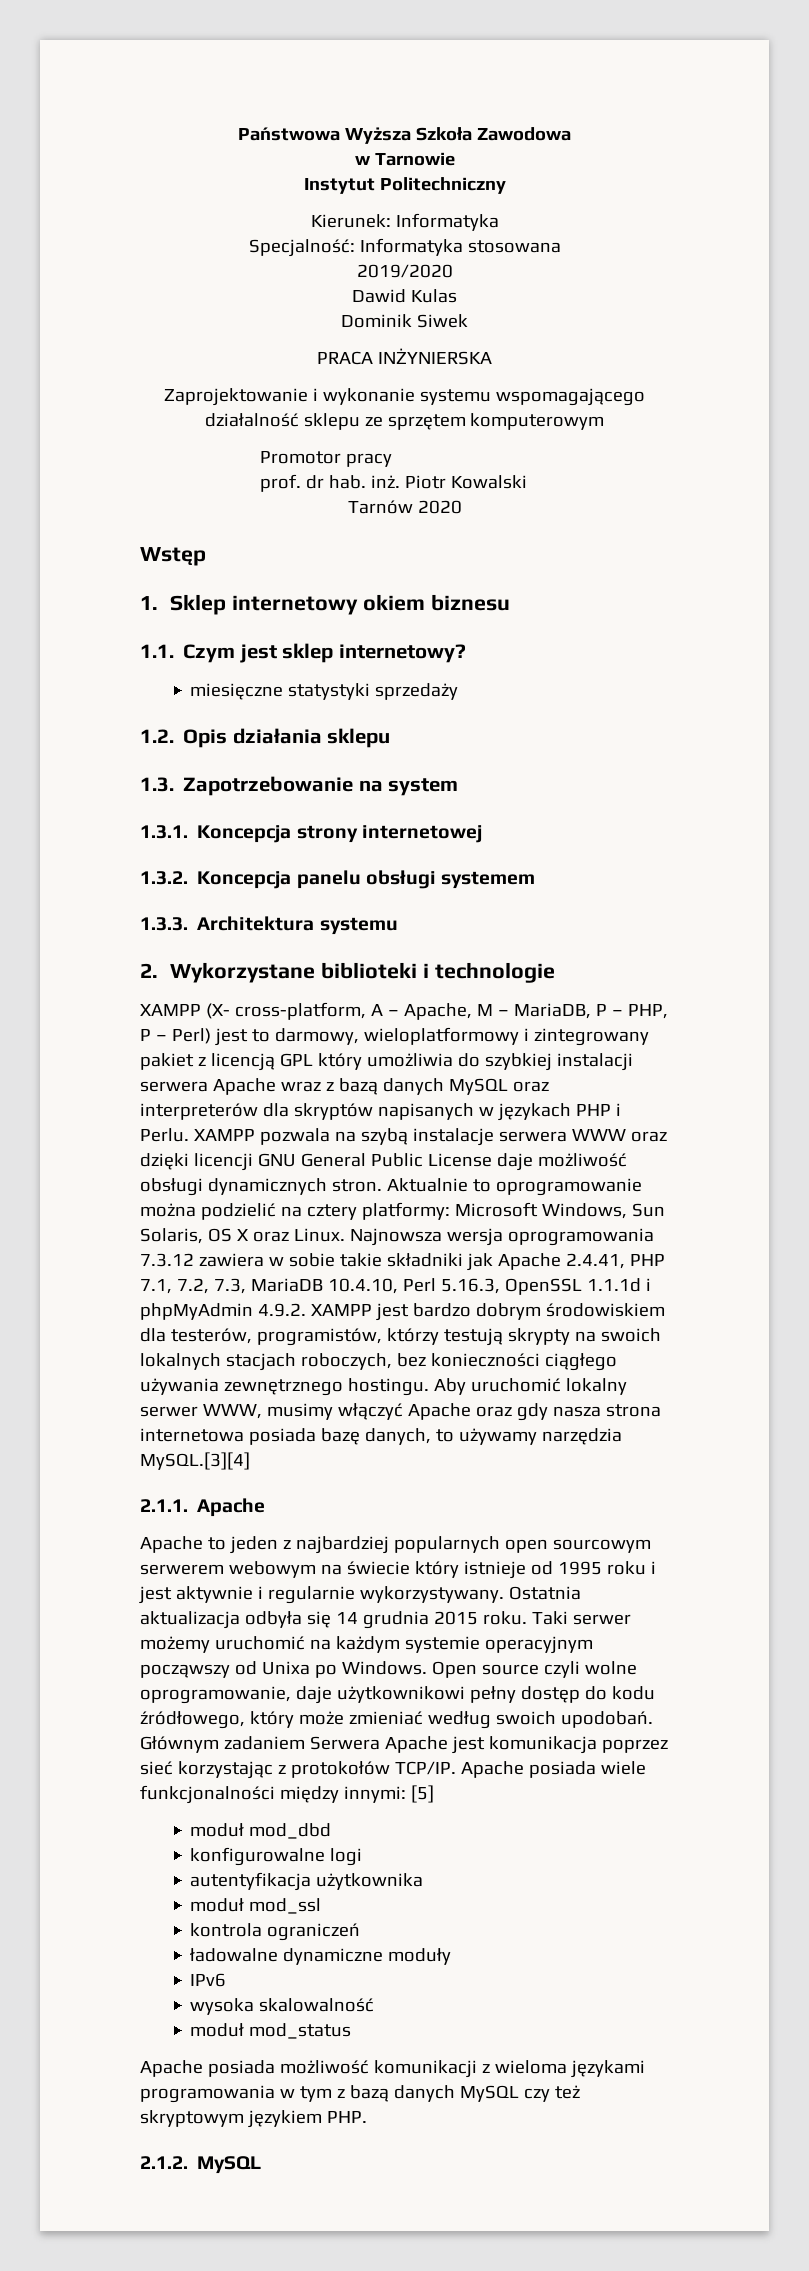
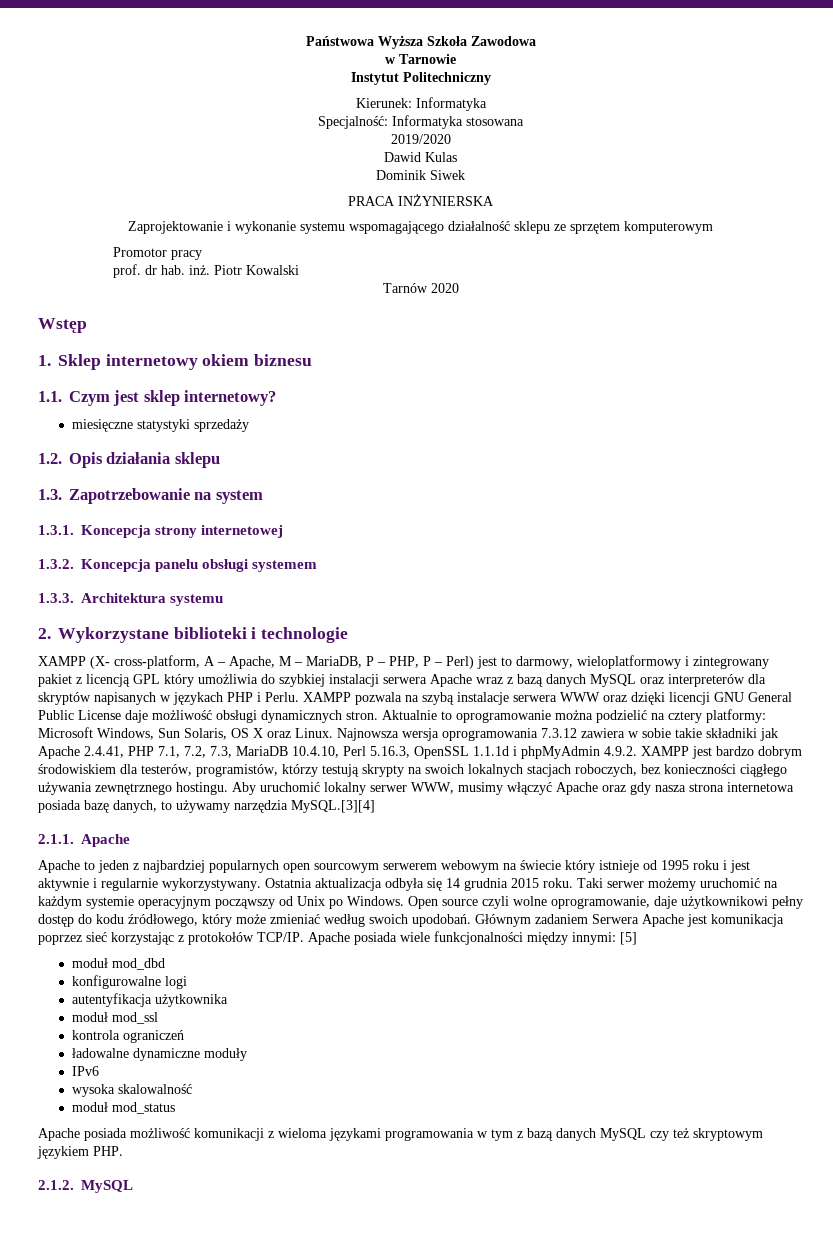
- Taki serwer możemy uruchomić na każdym systemie operacyjnym począwszy od Unixa po Windows.
+ Taki serwer możemy uruchomić na każdym systemie operacyjnym począwszy od Unix po Windows.

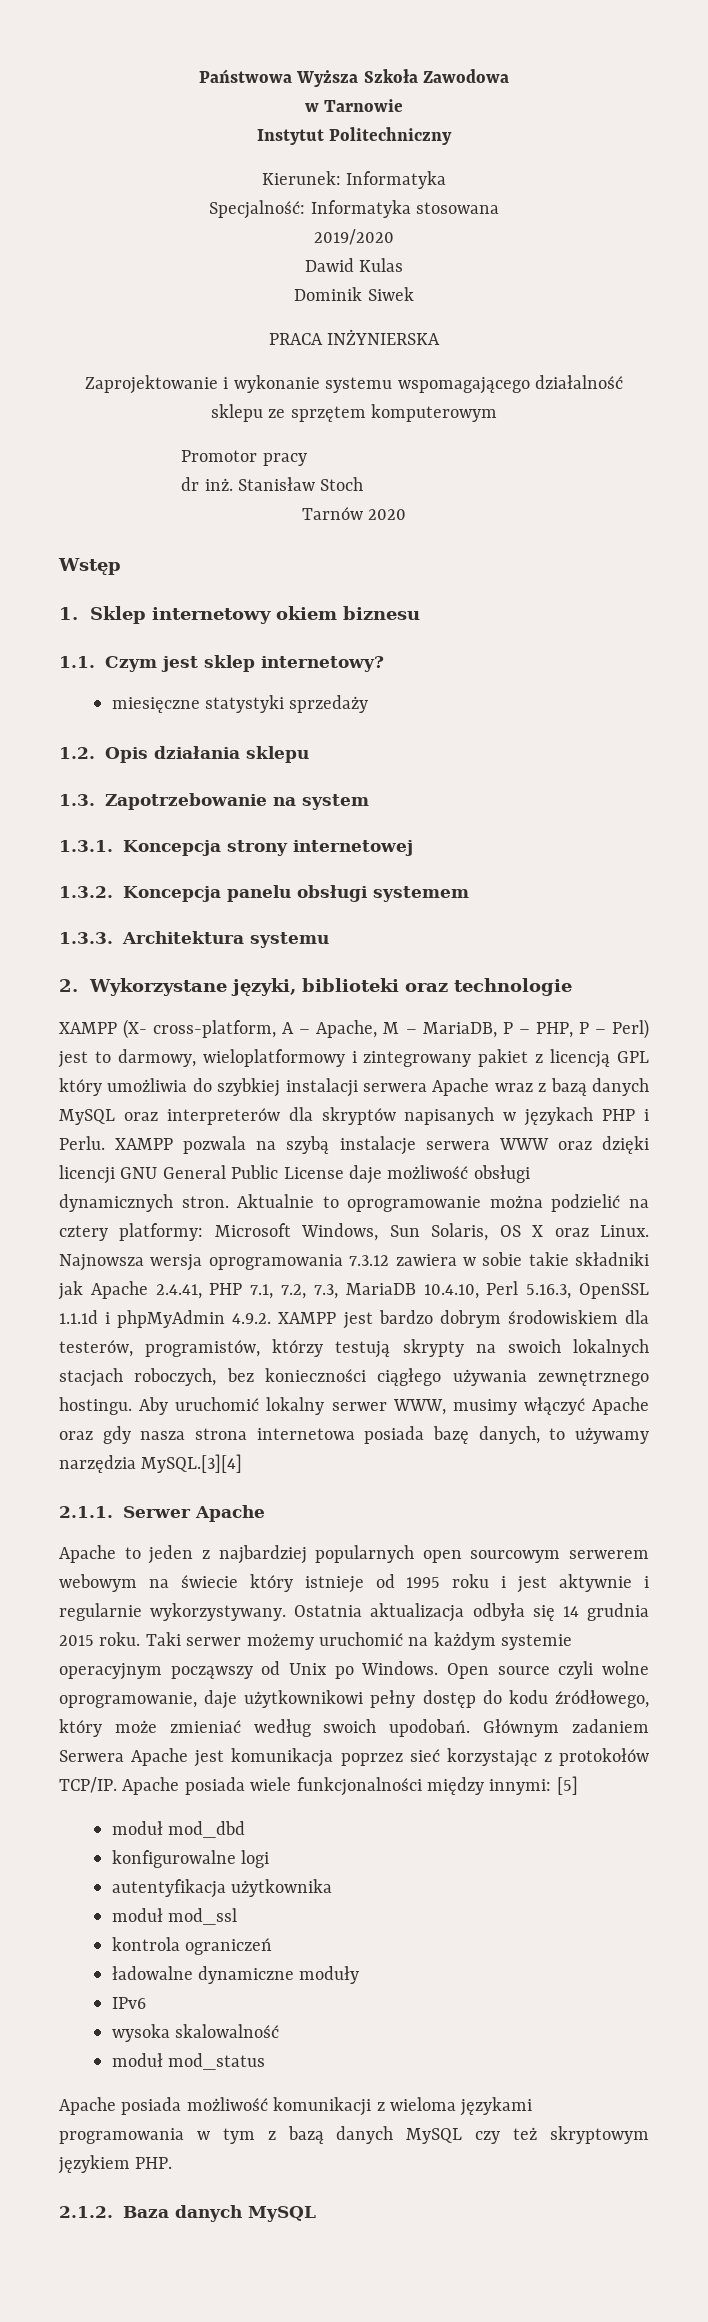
- prof. dr hab. inż. Piotr Kowalski
+ dr inż. Stanisław Stoch
- 2. Wykorzystane biblioteki i technologie
+ 2. Wykorzystane języki, biblioteki oraz technologie
- 2.1.1. Apache
+ 2.1.1. Serwer Apache
- 2.1.2. MySQL
+ 2.1.2. Baza danych MySQL

